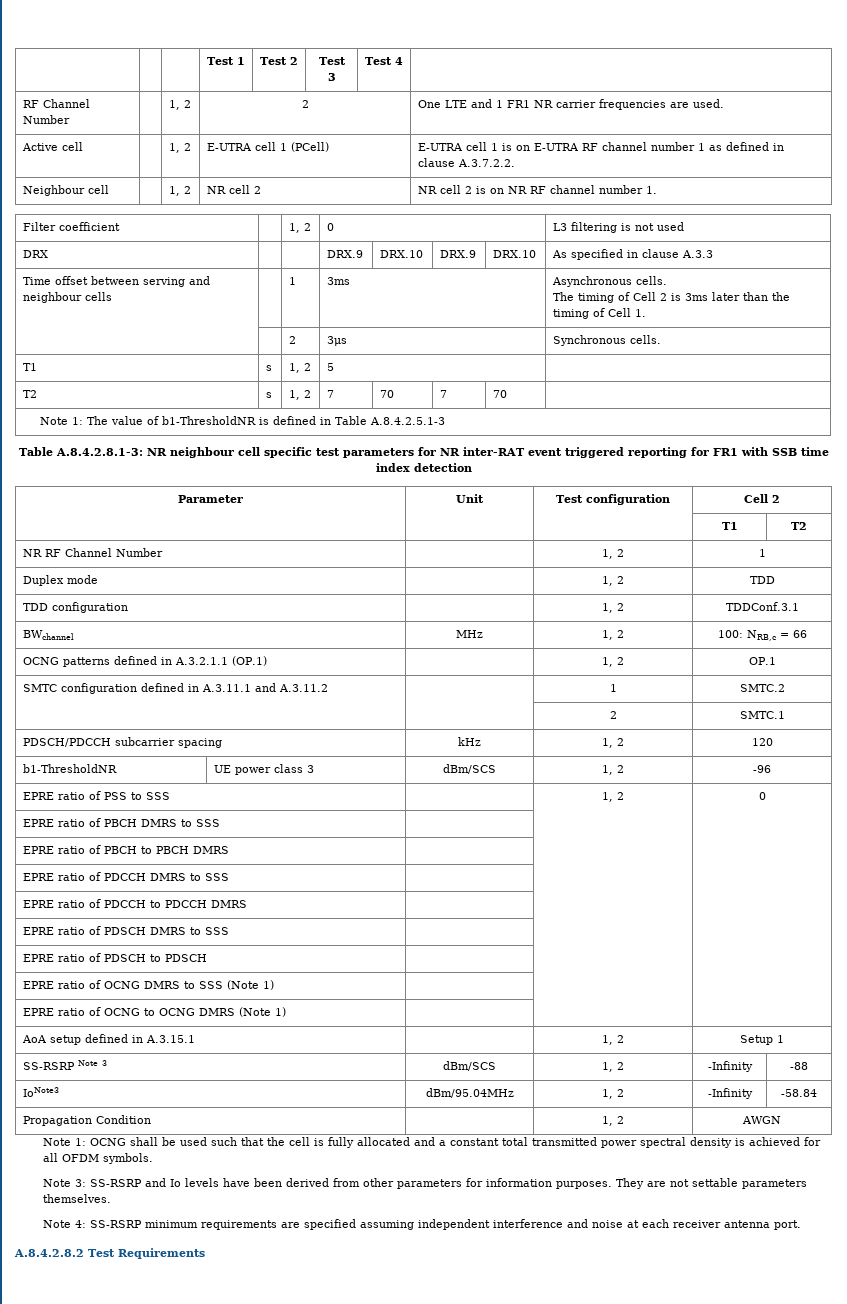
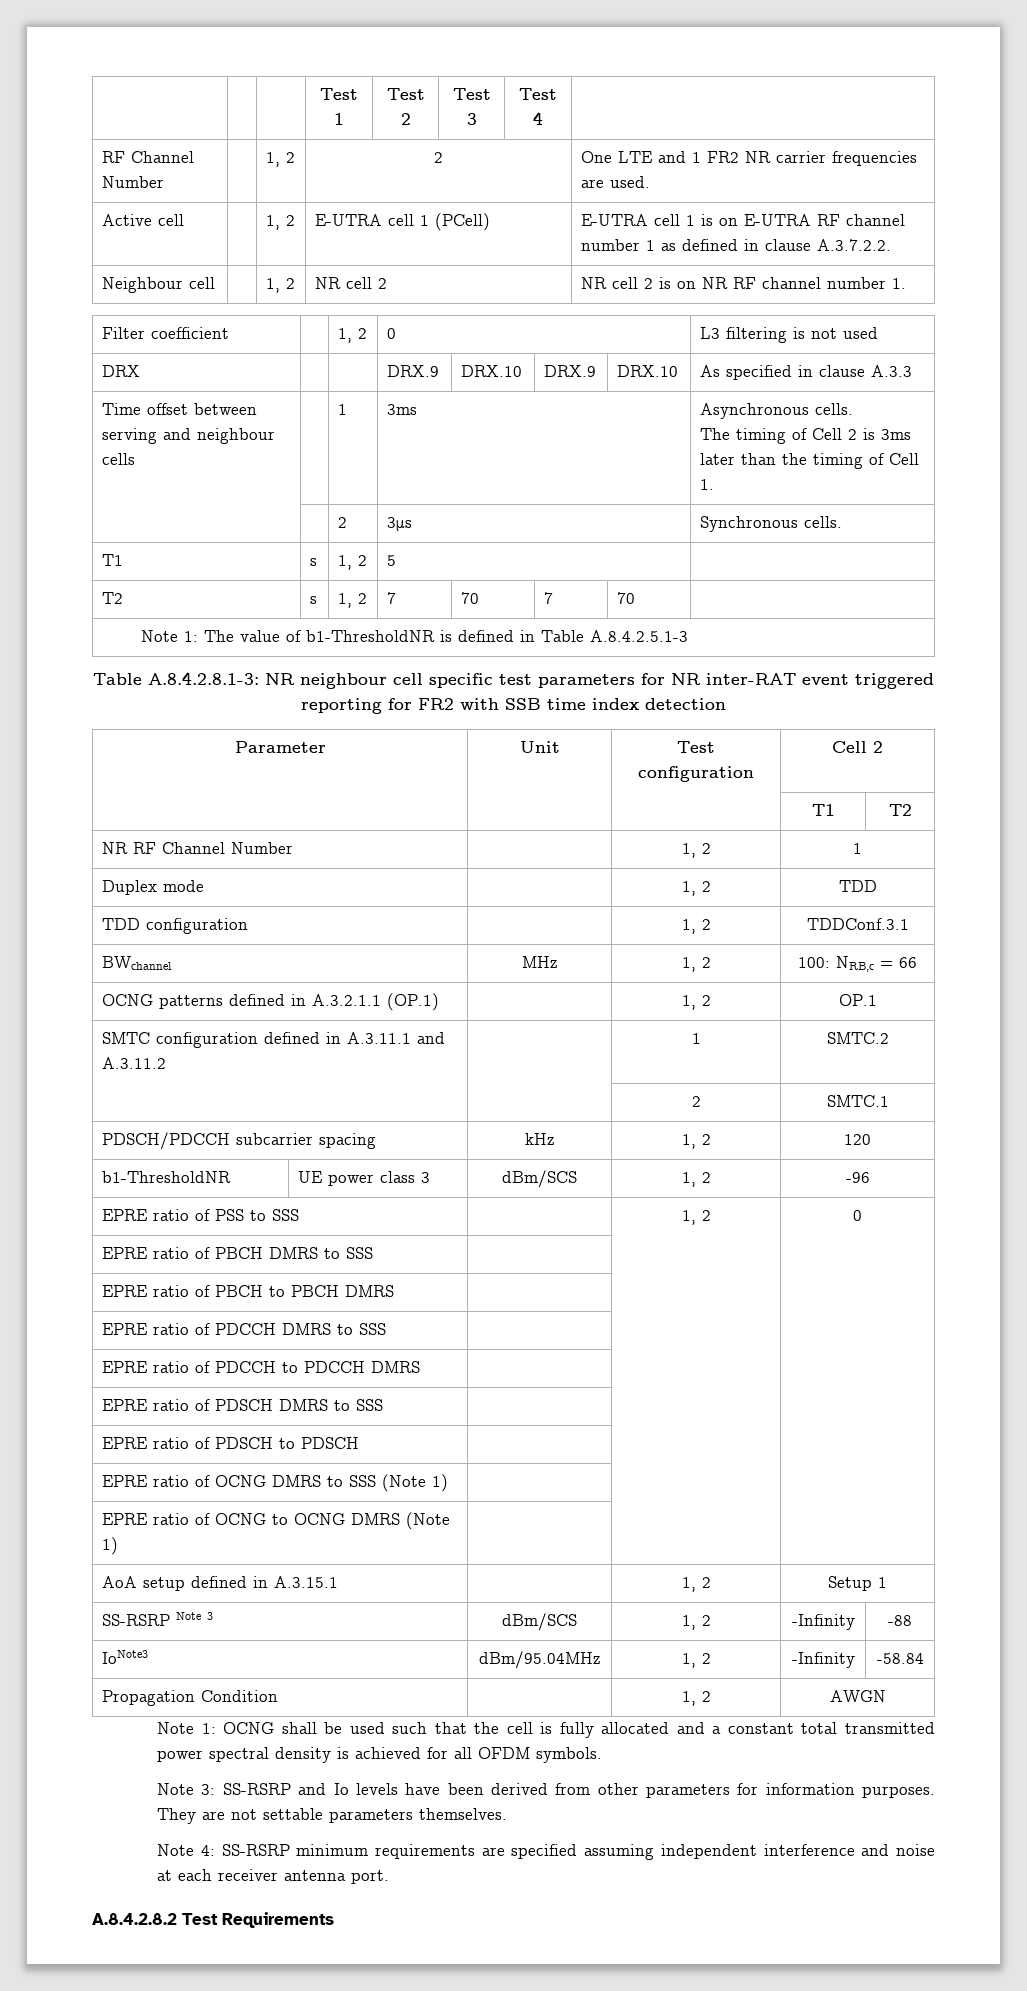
- RF Channel Number | | 1, 2 | 2 | One LTE and 1 FR1 NR carrier frequencies are used.
+ RF Channel Number | | 1, 2 | 2 | One LTE and 1 FR2 NR carrier frequencies are used.
- Table A.8.4.2.8.1-3: NR neighbour cell specific test parameters for NR inter-RAT event triggered reporting for FR1 with SSB time index detection
+ Table A.8.4.2.8.1-3: NR neighbour cell specific test parameters for NR inter-RAT event triggered reporting for FR2 with SSB time index detection

